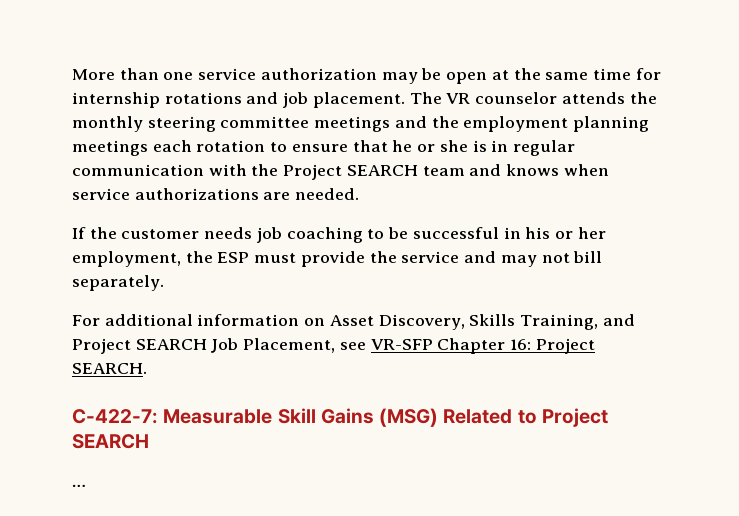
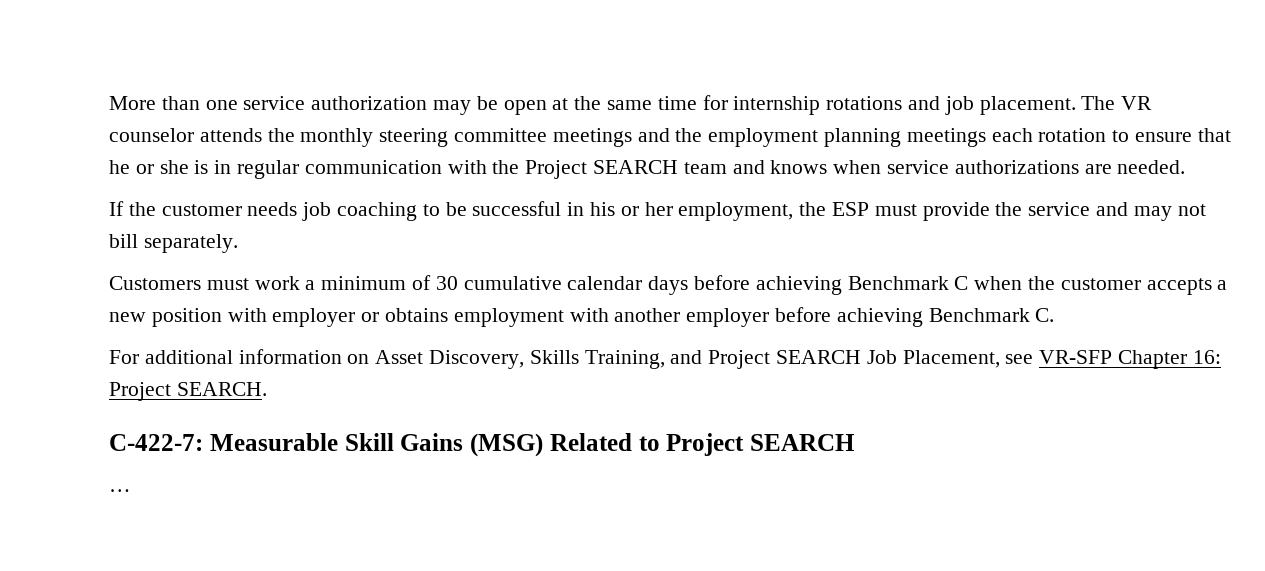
+ Customers must work a minimum of 30 cumulative calendar days before achieving Benchmark C when the customer accepts a new position with employer or obtains employment with another employer before achieving Benchmark C.

